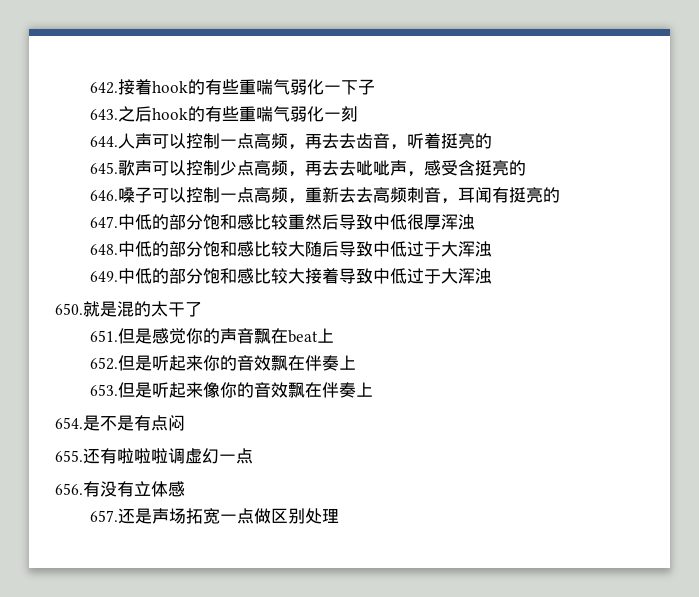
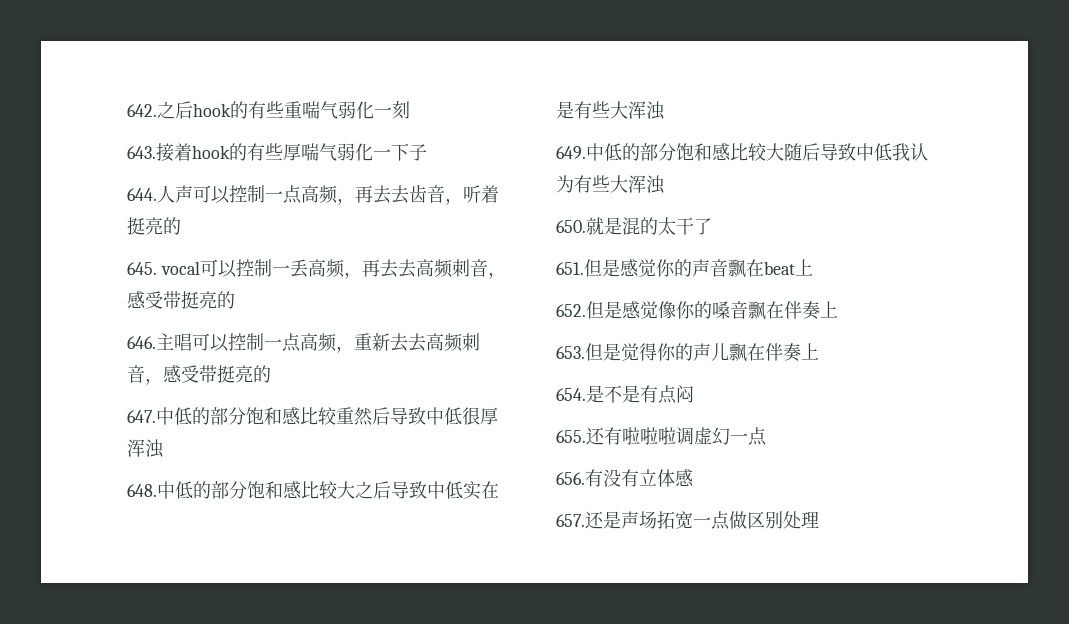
- 642.接着hook的有些重喘气弱化一下子
- 643.之后hook的有些重喘气弱化一刻
+ 642.之后hook的有些重喘气弱化一刻
+ 643.接着hook的有些厚喘气弱化一下子
- 645.歌声可以控制少点高频，再去去呲呲声，感受含挺亮的
+ 645. vocal可以控制一丢高频，再去去高频刺音，感受带挺亮的
- 646.嗓子可以控制一点高频，重新去去高频刺音，耳闻有挺亮的
+ 646.主唱可以控制一点高频，重新去去高频刺音，感受带挺亮的
- 648.中低的部分饱和感比较大随后导致中低过于大浑浊
+ 648.中低的部分饱和感比较大之后导致中低实在是有些大浑浊
- 649.中低的部分饱和感比较大接着导致中低过于大浑浊
+ 649.中低的部分饱和感比较大随后导致中低我认为有些大浑浊
- 652.但是听起来你的音效飘在伴奏上
+ 652.但是感觉像你的嗓音飘在伴奏上
- 653.但是听起来像你的音效飘在伴奏上
+ 653.但是觉得你的声儿飘在伴奏上

